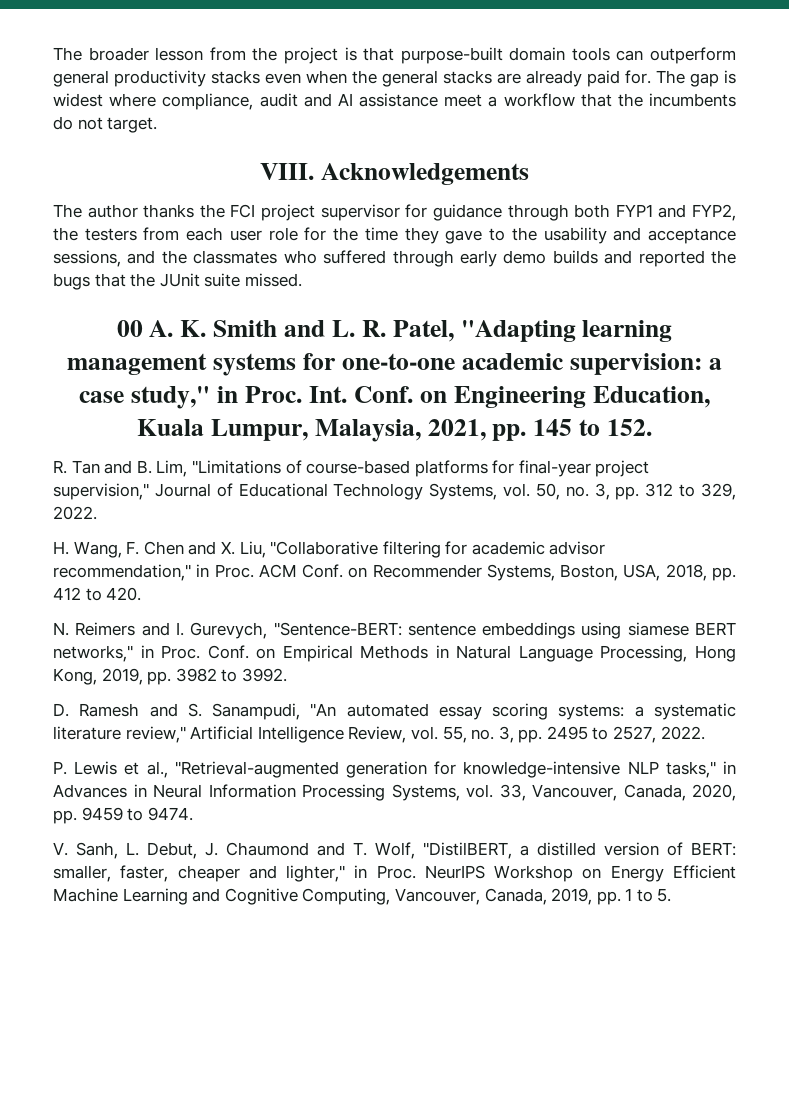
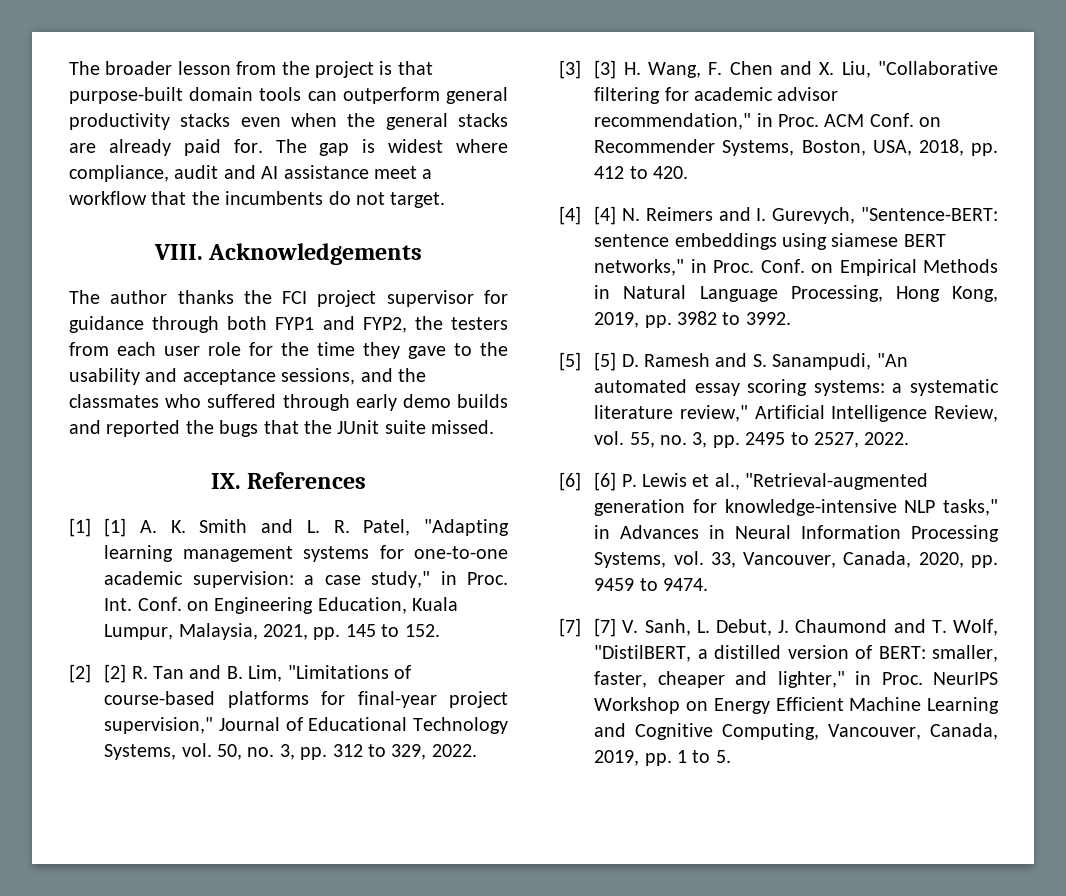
- 00 A. K. Smith and L. R. Patel, "Adapting learning management systems for one-to-one academic supervision: a case study," in Proc.
+ IX. References
+ [1] [1] A. K. Smith and L. R. Patel, "Adapting learning management systems for one-to-one academic supervision: a case study," in Proc.
- R. Tan and B. Lim, "Limitations of course-based platforms for final-year project supervision," Journal of Educational Technology Systems, vol. 50, no. 3, pp. 312 to 329, 2022.
+ [2] [2] R. Tan and B. Lim, "Limitations of course-based platforms for final-year project supervision," Journal of Educational Technology Systems, vol. 50, no. 3, pp. 312 to 329, 2022.
- H. Wang, F. Chen and X. Liu, "Collaborative filtering for academic advisor recommendation," in Proc.
+ [3] [3] H. Wang, F. Chen and X. Liu, "Collaborative filtering for academic advisor recommendation," in Proc.
- N. Reimers and I. Gurevych, "Sentence-BERT: sentence embeddings using siamese BERT networks," in Proc.
+ [4] [4] N. Reimers and I. Gurevych, "Sentence-BERT: sentence embeddings using siamese BERT networks," in Proc.
- D. Ramesh and S. Sanampudi, "An automated essay scoring systems: a systematic literature review," Artificial Intelligence Review, vol. 55, no. 3, pp. 2495 to 2527, 2022.
+ [5] [5] D. Ramesh and S. Sanampudi, "An automated essay scoring systems: a systematic literature review," Artificial Intelligence Review, vol. 55, no. 3, pp. 2495 to 2527, 2022.
- P. Lewis et al., "Retrieval-augmented generation for knowledge-intensive NLP tasks," in Advances in Neural Information Processing Systems, vol. 33, Vancouver, Canada, 2020, pp. 9459 to 9474.
+ [6] [6] P. Lewis et al., "Retrieval-augmented generation for knowledge-intensive NLP tasks," in Advances in Neural Information Processing Systems, vol. 33, Vancouver, Canada, 2020, pp. 9459 to 9474.
- V. Sanh, L. Debut, J. Chaumond and T. Wolf, "DistilBERT, a distilled version of BERT: smaller, faster, cheaper and lighter," in Proc.
+ [7] [7] V. Sanh, L. Debut, J. Chaumond and T. Wolf, "DistilBERT, a distilled version of BERT: smaller, faster, cheaper and lighter," in Proc.

